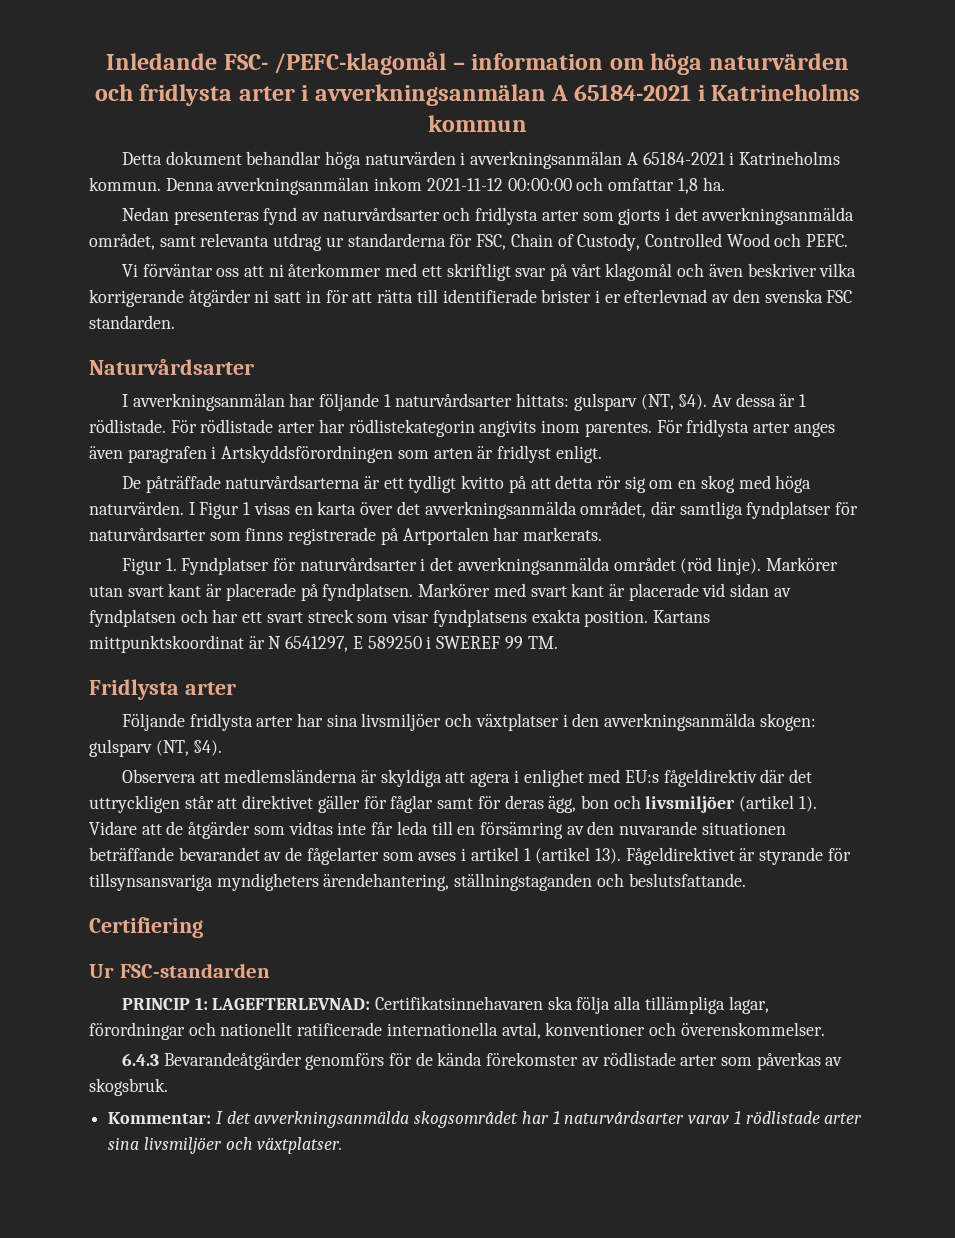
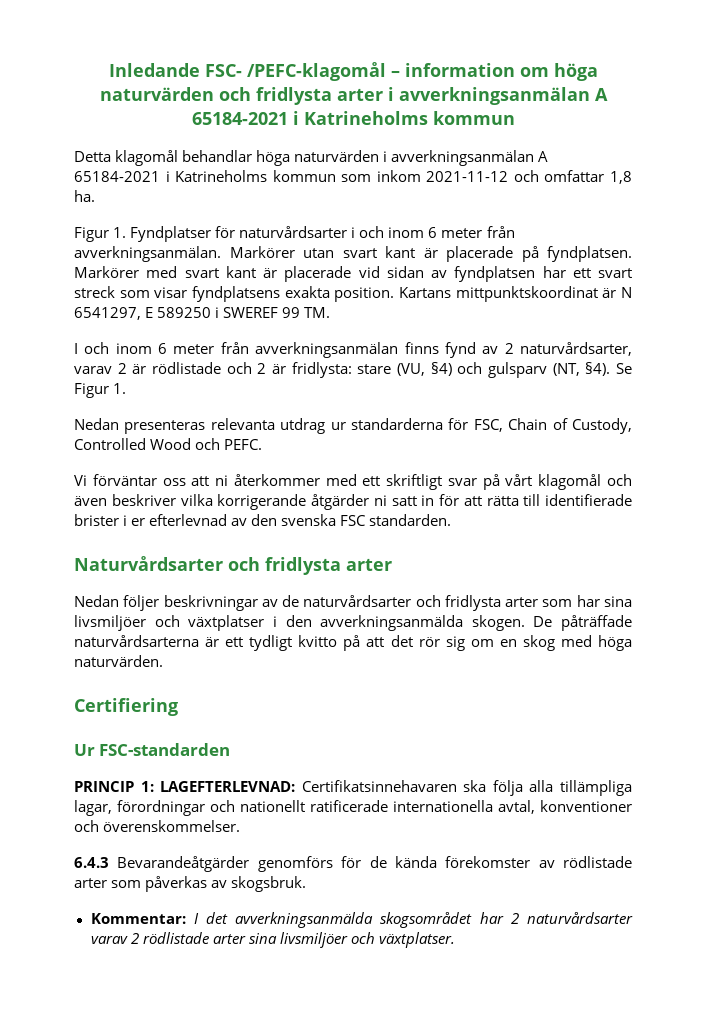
- Detta dokument behandlar höga naturvärden i avverkningsanmälan A 65184-2021 i Katrineholms kommun. Denna avverkningsanmälan inkom 2021-11-12 00:00:00 och omfattar 1,8 ha.
+ Detta klagomål behandlar höga naturvärden i avverkningsanmälan A 65184-2021 i Katrineholms kommun som inkom 2021-11-12 och omfattar 1,8 ha.
- Nedan presenteras fynd av naturvårdsarter och fridlysta arter som gjorts i det avverkningsanmälda området, samt relevanta utdrag ur standarderna för FSC, Chain of Custody, Controlled Wood och PEFC.
+ Figur 1. Fyndplatser för naturvårdsarter i och inom 6 meter från avverkningsanmälan. Markörer utan svart kant är placerade på fyndplatsen. Markörer med svart kant är placerade vid sidan av fyndplatsen har ett svart streck som visar fyndplatsens exakta position. Kartans mittpunktskoordinat är N 6541297, E 589250 i SWEREF 99 TM.
+ I och inom 6 meter från avverkningsanmälan finns fynd av 2 naturvårdsarter, varav 2 är rödlistade och 2 är fridlysta: stare (VU, §4) och gulsparv (NT, §4). Se Figur 1.
+ Nedan presenteras relevanta utdrag ur standarderna för FSC, Chain of Custody, Controlled Wood och PEFC.
- Naturvårdsarter
- I avverkningsanmälan har följande 1 naturvårdsarter hittats: gulsparv (NT, §4). Av dessa är 1 rödlistade. För rödlistade arter har rödlistekategorin angivits inom parentes. För fridlysta arter anges även paragrafen i Artskyddsförordningen som arten är fridlyst enligt.
- De påträffade naturvårdsarterna är ett tydligt kvitto på att detta rör sig om en skog med höga naturvärden. I Figur 1 visas en karta över det avverkningsanmälda området, där samtliga fyndplatser för naturvårdsarter som finns registrerade på Artportalen har markerats.
- Figur 1. Fyndplatser för naturvårdsarter i det avverkningsanmälda området (röd linje). Markörer utan svart kant är placerade på fyndplatsen. Markörer med svart kant är placerade vid sidan av fyndplatsen och har ett svart streck som visar fyndplatsens exakta position. Kartans mittpunktskoordinat är N 6541297, E 589250 i SWEREF 99 TM.
- Fridlysta arter
- Följande fridlysta arter har sina livsmiljöer och växtplatser i den avverkningsanmälda skogen: gulsparv (NT, §4).
- Observera att medlemsländerna är skyldiga att agera i enlighet med EU:s fågeldirektiv där det uttryckligen står att direktivet gäller för fåglar samt för deras ägg, bon och livsmiljöer (artikel 1). Vidare att de åtgärder som vidtas inte får leda till en försämring av den nuvarande situationen beträffande bevarandet av de fågelarter som avses i artikel 1 (artikel 13). Fågeldirektivet är styrande för tillsynsansvariga myndigheters ärendehantering, ställningstaganden och beslutsfattande.
+ Naturvårdsarter och fridlysta arter
+ Nedan följer beskrivningar av de naturvårdsarter och fridlysta arter som har sina livsmiljöer och växtplatser i den avverkningsanmälda skogen. De påträffade naturvårdsarterna är ett tydligt kvitto på att det rör sig om en skog med höga naturvärden.
- Kommentar: I det avverkningsanmälda skogsområdet har 1 naturvårdsarter varav 1 rödlistade arter sina livsmiljöer och växtplatser.
+ Kommentar: I det avverkningsanmälda skogsområdet har 2 naturvårdsarter varav 2 rödlistade arter sina livsmiljöer och växtplatser.

